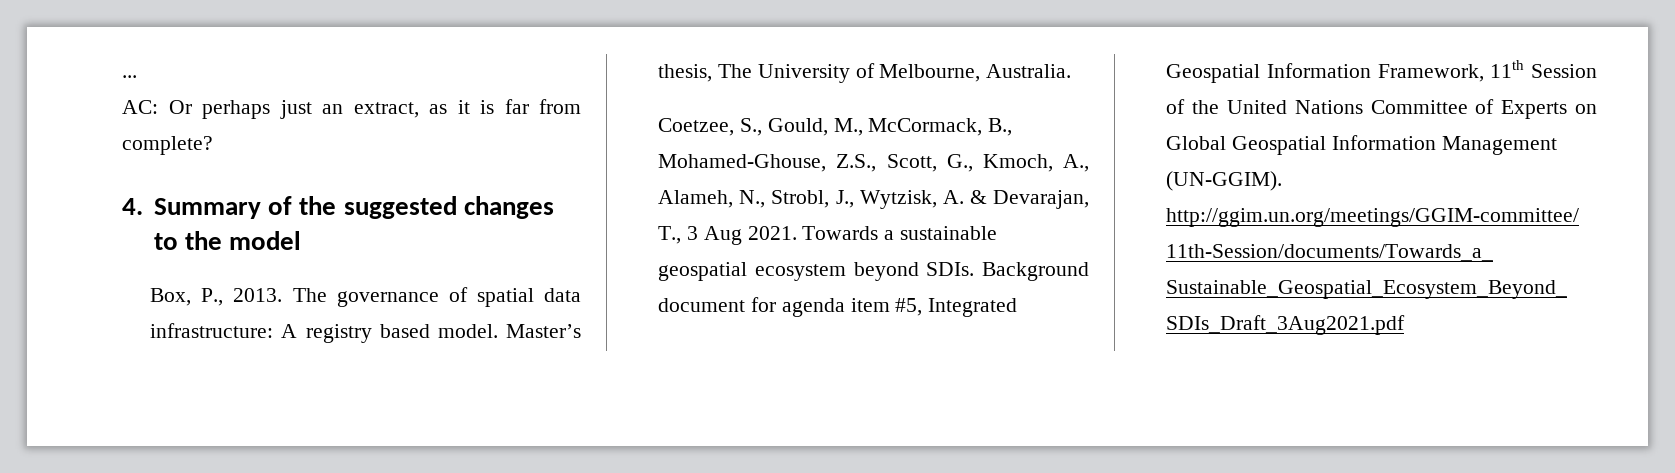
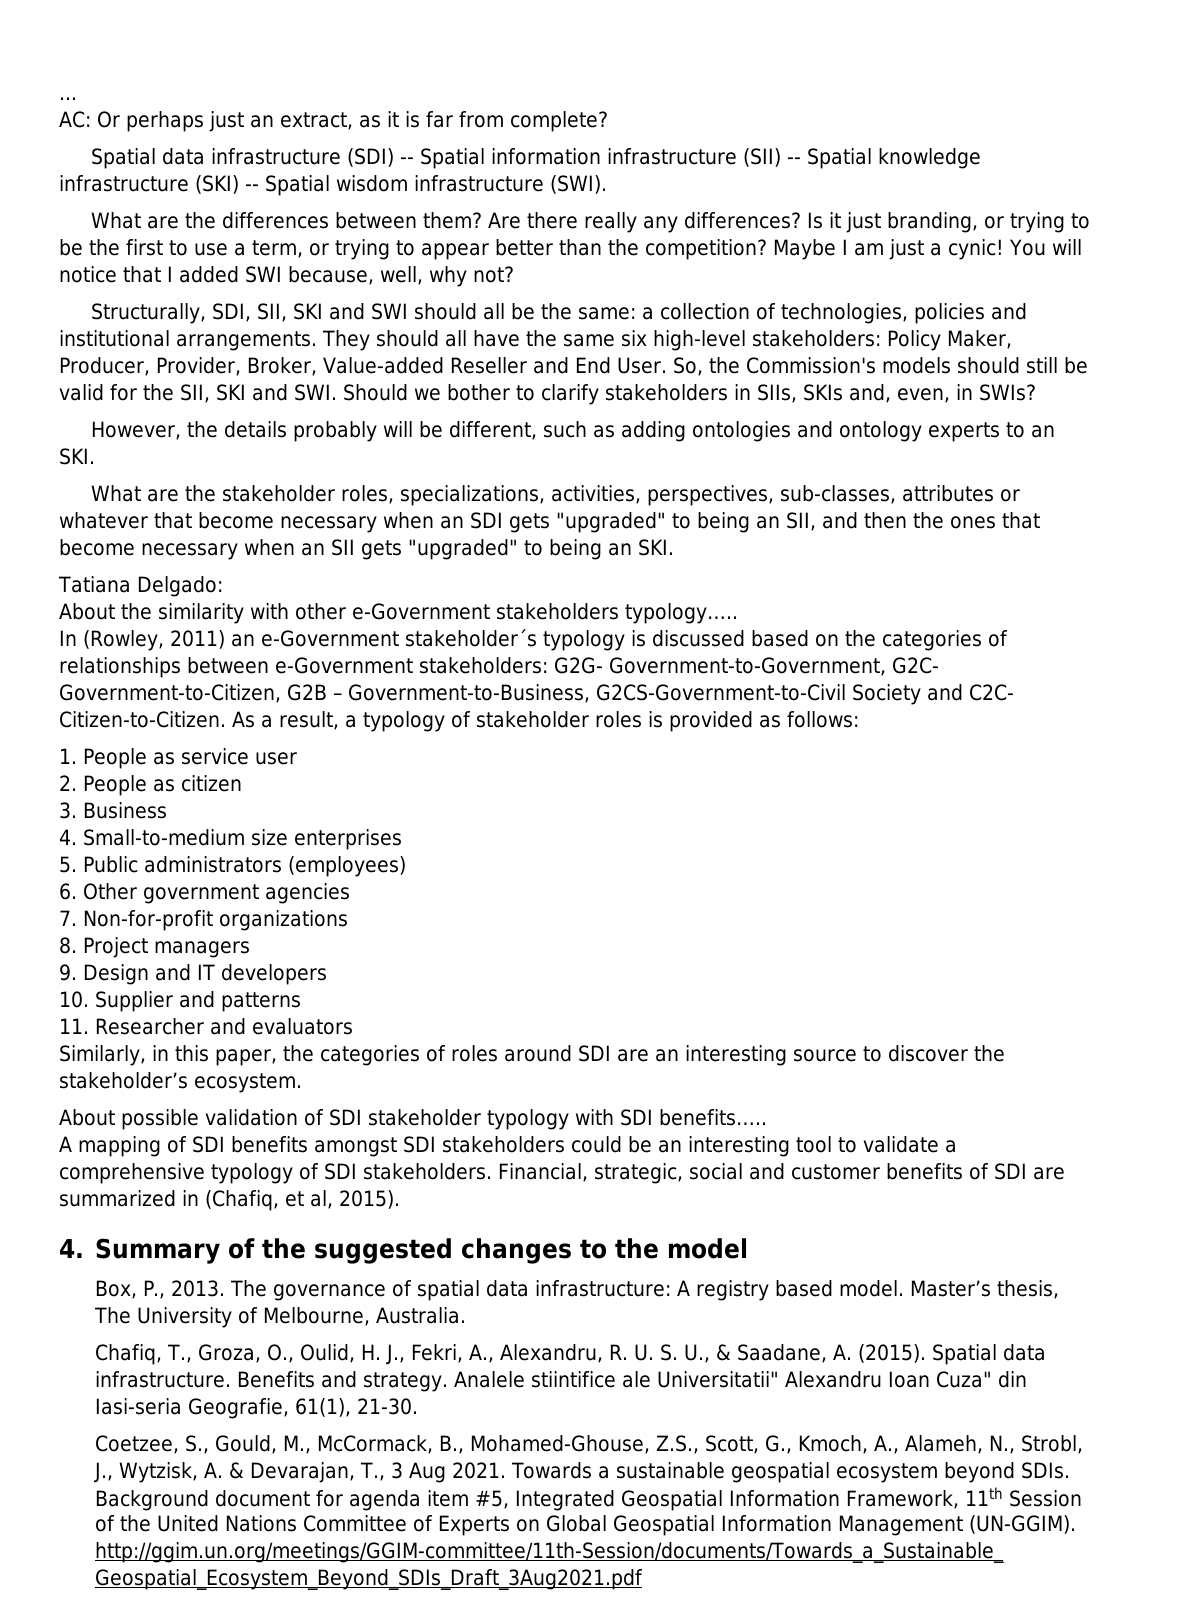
+ Spatial data infrastructure (SDI) -- Spatial information infrastructure (SII) -- Spatial knowledge infrastructure (SKI) -- Spatial wisdom infrastructure (SWI).
+ What are the differences between them? Are there really any differences? Is it just branding, or trying to be the first to use a term, or trying to appear better than the competition? Maybe I am just a cynic! You will notice that I added SWI because, well, why not?
+ Structurally, SDI, SII, SKI and SWI should all be the same: a collection of technologies, policies and institutional arrangements. They should all have the same six high-level stakeholders: Policy Maker, Producer, Provider, Broker, Value-added Reseller and End User. So, the Commission's models should still be valid for the SII, SKI and SWI. Should we bother to clarify stakeholders in SIIs, SKIs and, even, in SWIs?
+ However, the details probably will be different, such as adding ontologies and ontology experts to an SKI.
+ What are the stakeholder roles, specializations, activities, perspectives, sub-classes, attributes or whatever that become necessary when an SDI gets "upgraded" to being an SII, and then the ones that become necessary when an SII gets "upgraded" to being an SKI.
+ Tatiana Delgado:
+ About the similarity with other e-Government stakeholders typology…..
+ In (Rowley, 2011) an e-Government stakeholder´s typology is discussed based on the categories of relationships between e-Government stakeholders: G2G- Government-to-Government, G2C- Government-to-Citizen, G2B – Government-to-Business, G2CS-Government-to-Civil Society and C2C- Citizen-to-Citizen. As a result, a typology of stakeholder roles is provided as follows:
+ 1. People as service user
+ 2. People as citizen
+ 3. Business
+ 4. Small-to-medium size enterprises
+ 5. Public administrators (employees)
+ 6. Other government agencies
+ 7. Non-for-profit organizations
+ 8. Project managers
+ 9. Design and IT developers
+ 10. Supplier and patterns
+ 11. Researcher and evaluators
+ Similarly, in this paper, the categories of roles around SDI are an interesting source to discover the stakeholder’s ecosystem.
+ About possible validation of SDI stakeholder typology with SDI benefits…..
+ A mapping of SDI benefits amongst SDI stakeholders could be an interesting tool to validate a comprehensive typology of SDI stakeholders. Financial, strategic, social and customer benefits of SDI are summarized in (Chafiq, et al, 2015).
+ Chafiq, T., Groza, O., Oulid, H. J., Fekri, A., Alexandru, R. U. S. U., & Saadane, A. (2015). Spatial data infrastructure. Benefits and strategy. Analele stiintifice ale Universitatii" Alexandru Ioan Cuza" din Iasi-seria Geografie, 61(1), 21-30.

